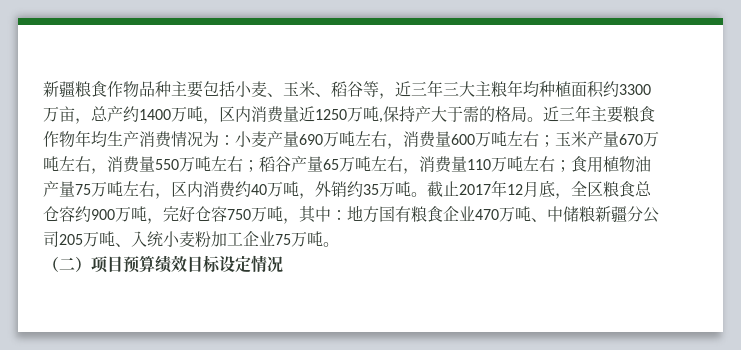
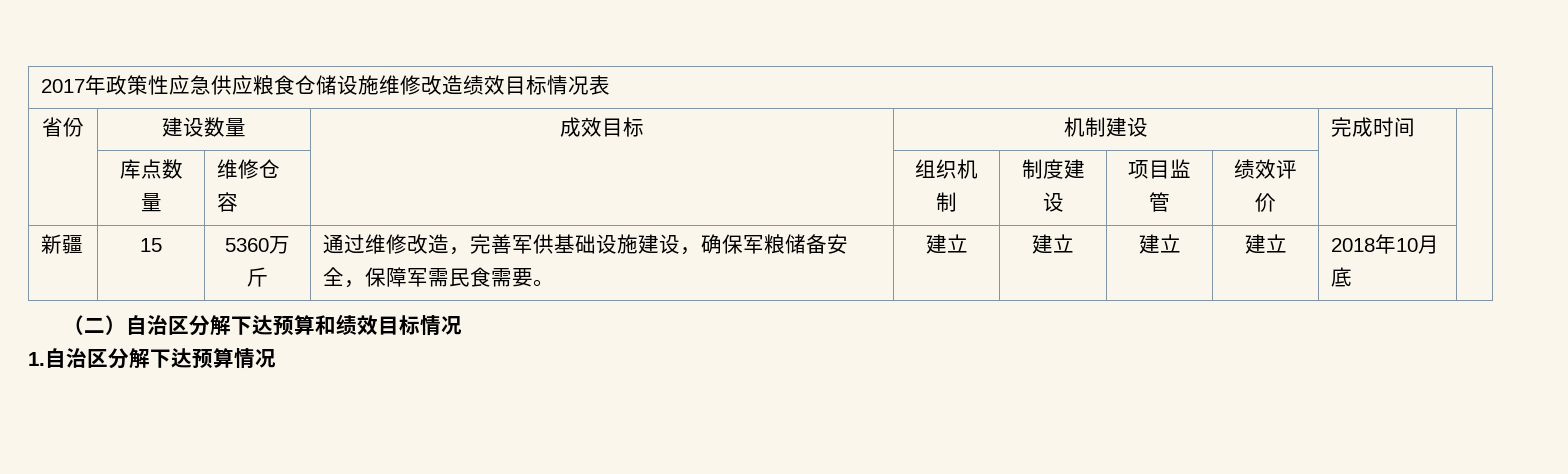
- 新疆粮食作物品种主要包括小麦、玉米、稻谷等，近三年三大主粮年均种植面积约3300万亩，总产约1400万吨，区内消费量近1250万吨,保持产大于需的格局。近三年主要粮食作物年均生产消费情况为：小麦产量690万吨左右，消费量600万吨左右；玉米产量670万吨左右，消费量550万吨左右；稻谷产量65万吨左右，消费量110万吨左右；食用植物油产量75万吨左右，区内消费约40万吨，外销约35万吨。截止2017年12月底，全区粮食总仓容约900万吨，完好仓容750万吨，其中：地方国有粮食企业470万吨、中储粮新疆分公司205万吨、入统小麦粉加工企业75万吨。
- （二）项目预算绩效目标设定情况
+ 2017年政策性应急供应粮食仓储设施维修改造绩效目标情况表
+ 省份 | 建设数量 | 成效目标 | 机制建设 | 完成时间 |
+ | 库点数量 | 维修仓容 | | 组织机制 | 制度建设 | 项目监管 | 绩效评价 | |
+ 新疆 | 15 | 5360万斤 | 通过维修改造，完善军供基础设施建设，确保军粮储备安全，保障军需民食需要。 | 建立 | 建立 | 建立 | 建立 | 2018年10月底 |
+ （二）自治区分解下达预算和绩效目标情况
+ 1.自治区分解下达预算情况

